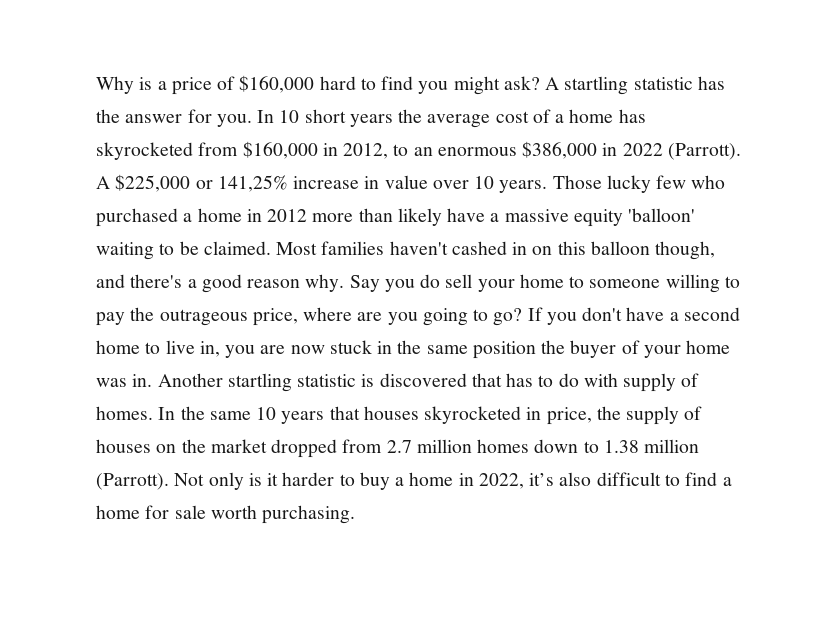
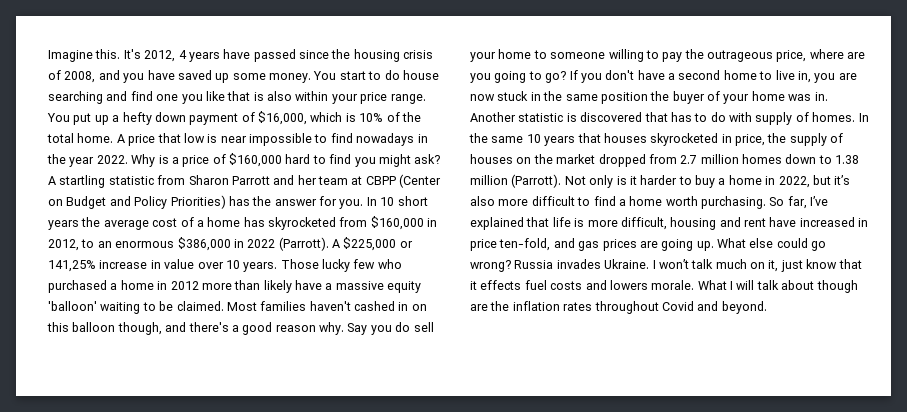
+ Imagine this. It's 2012, 4 years have passed since the housing crisis of 2008, and you have saved up some money. You start to do house searching and find one you like that is also within your price range. You put up a hefty down payment of $16,000, which is 10% of the total home. A price that low is near impossible to find nowadays in the year 2022.
- A startling statistic has the answer for you.
+ A startling statistic from Sharon Parrott and her team at CBPP (Center on Budget and Policy Priorities) has the answer for you.
- Another startling statistic is discovered that has to do with supply of homes.
+ Another statistic is discovered that has to do with supply of homes.
- Not only is it harder to buy a home in 2022, it’s also difficult to find a home for sale worth purchasing.
+ Not only is it harder to buy a home in 2022, but it’s also more difficult to find a home worth purchasing. So far, I’ve explained that life is more difficult, housing and rent have increased in price ten-fold, and gas prices are going up. What else could go wrong? Russia invades Ukraine. I won’t talk much on it, just know that it effects fuel costs and lowers morale. What I will talk about though are the inflation rates throughout Covid and beyond.

